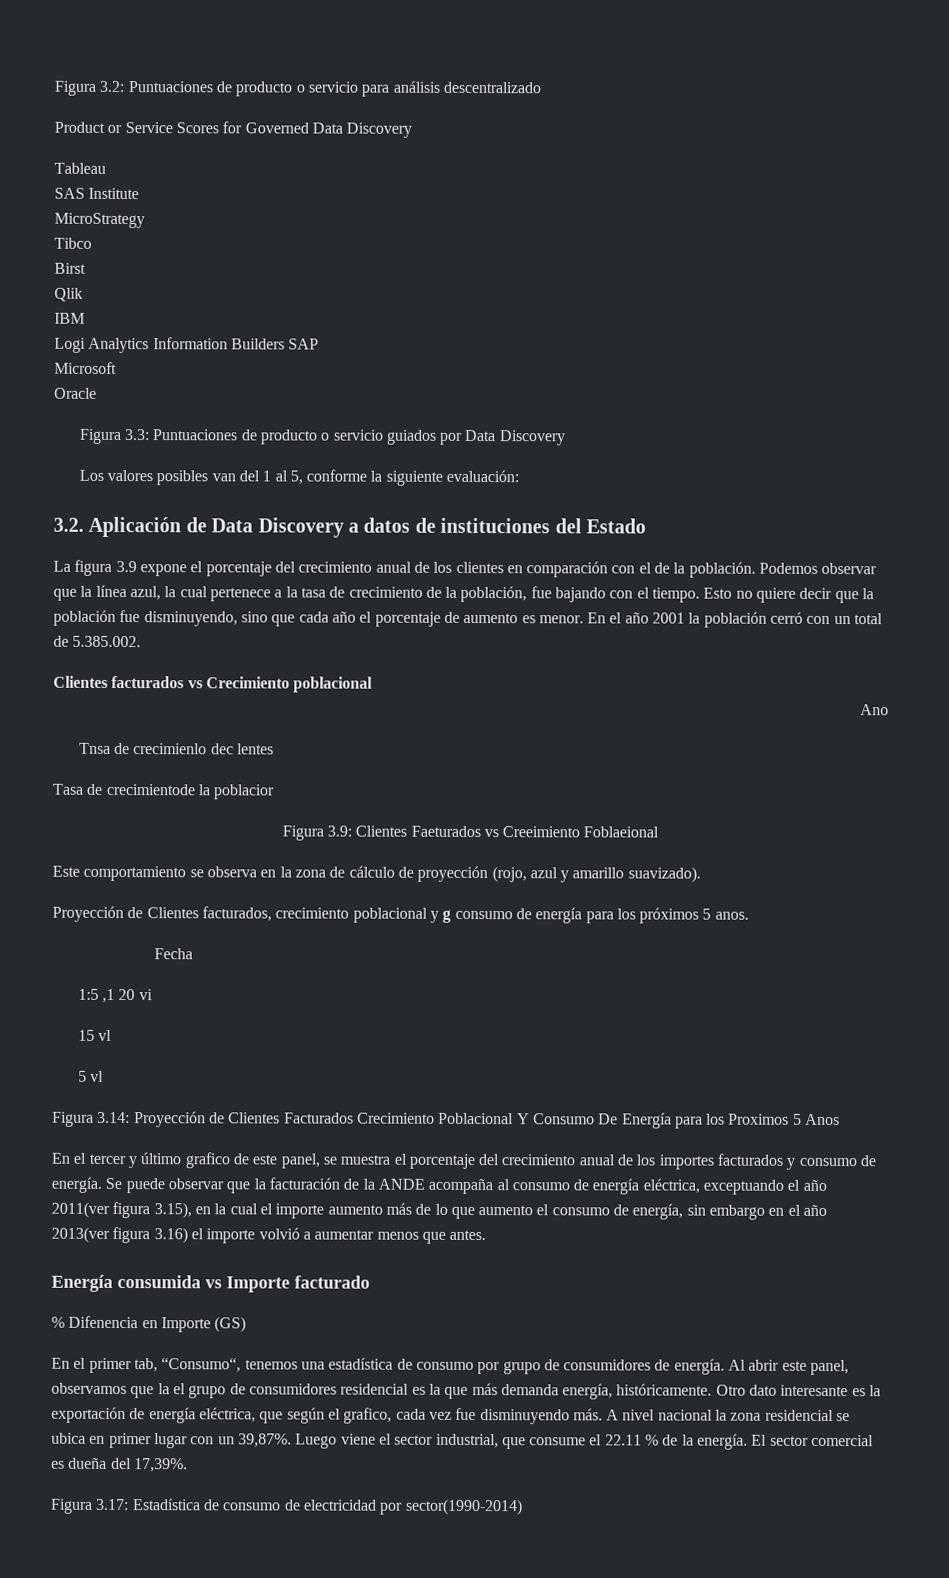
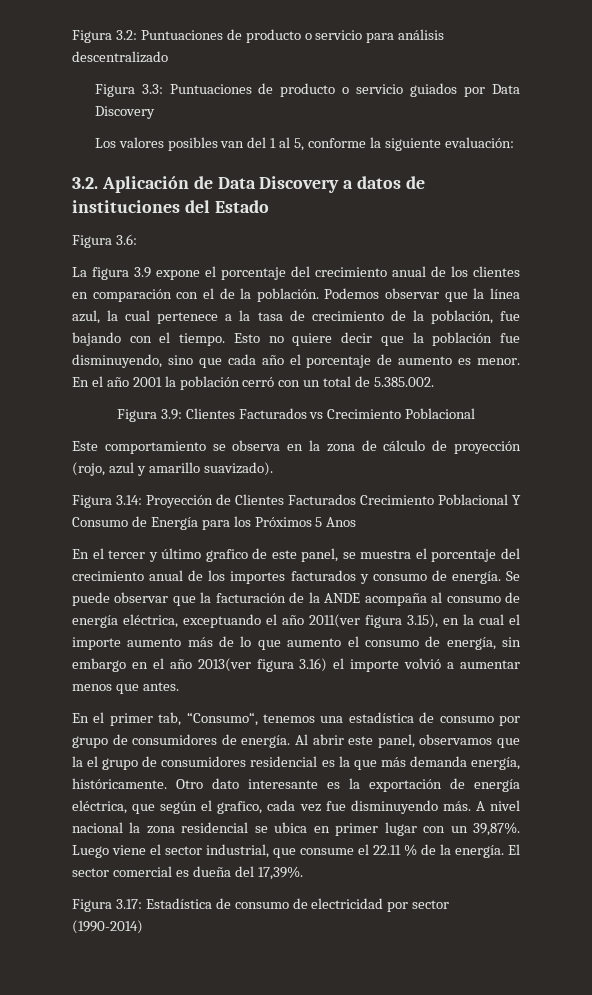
- Product or Service Scores for Governed Data Discovery
- Tableau
- SAS Institute
- MicroStrategy
- Tibco
- Birst
- Qlik
- IBM
- Logi Analytics Information Builders SAP
- Microsoft
- Oracle
+ Figura 3.6:
- Clientes facturados vs Crecimiento poblacional
- Ano
- Tnsa de crecimienlo dec lentes
- Tasa de crecimientode la poblacior
- Figura 3.9: Clientes Faeturados vs Creeimiento Foblaeional
+ Figura 3.9: Clientes Facturados vs Crecimiento Poblacional
- Proyección de Clientes facturados, crecimiento poblacional y g consumo de energía para los próximos 5 anos.
- Fecha
- 1:5 ,1 20 vi
- 15 vl
- 5 vl
- Figura 3.14: Proyección de Clientes Facturados Crecimiento Poblacional Y Consumo De Energía para los Proximos 5 Anos
+ Figura 3.14: Proyección de Clientes Facturados Crecimiento Poblacional Y Consumo de Energía para los Próximos 5 Anos
- Energía consumida vs Importe facturado
- % Difenencia en Importe (GS)
- Figura 3.17: Estadística de consumo de electricidad por sector(1990-2014)
+ Figura 3.17: Estadística de consumo de electricidad por sector (1990-2014)

